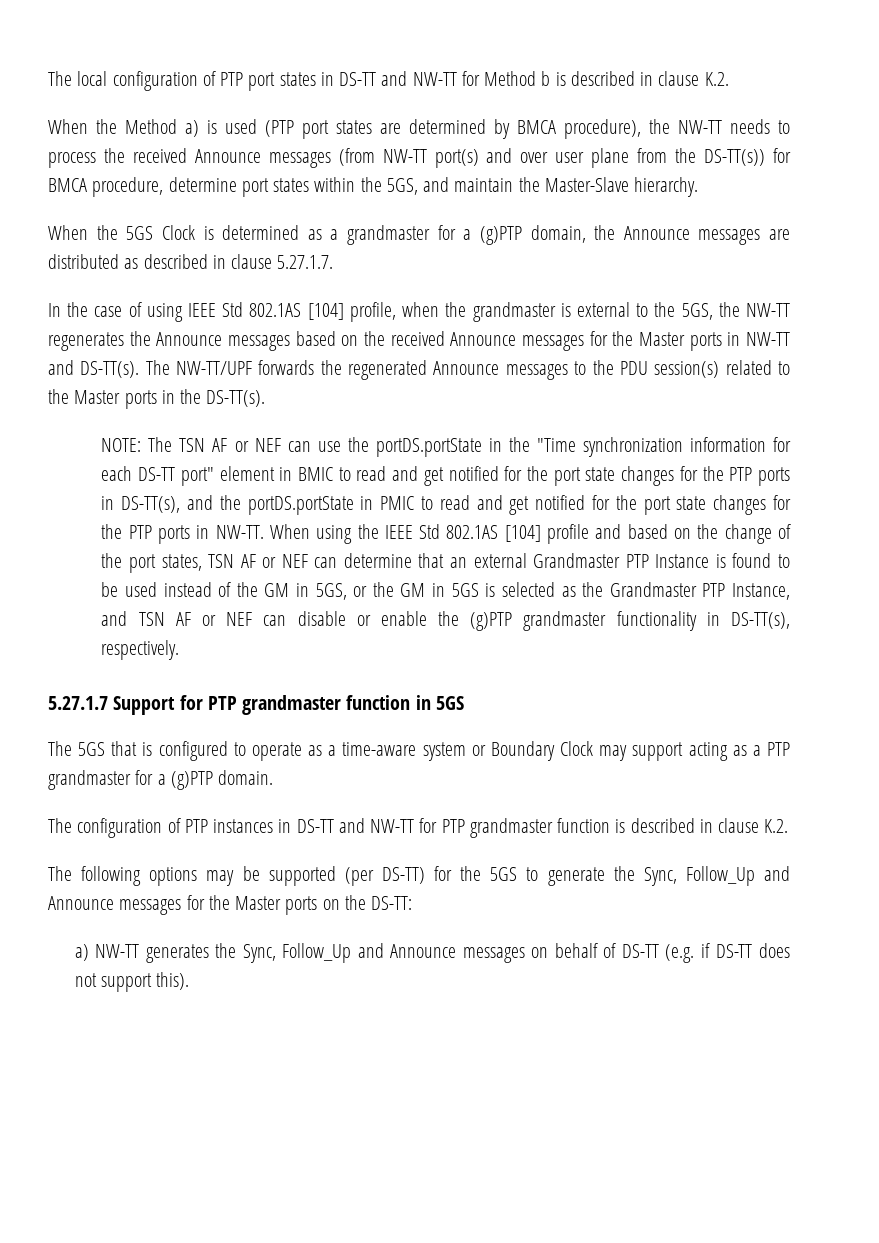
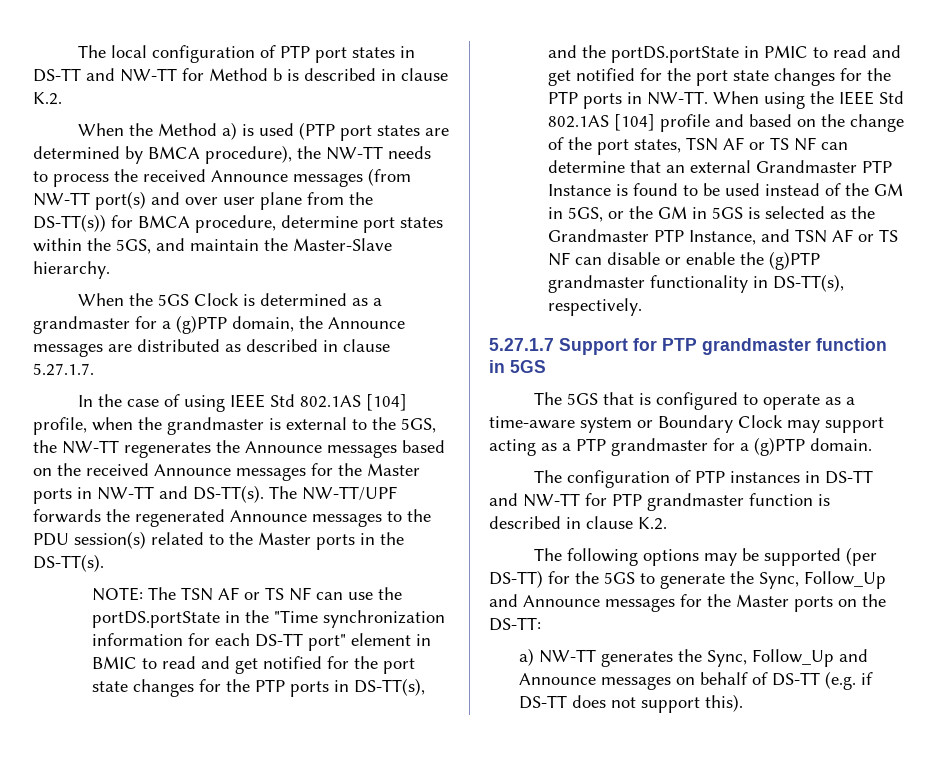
- NOTE: The TSN AF or NEF can use the portDS.portState in the "Time synchronization information for each DS-TT port" element in BMIC to read and get notified for the port state changes for the PTP ports in DS-TT(s), and the portDS.portState in PMIC to read and get notified for the port state changes for the PTP ports in NW-TT.
+ NOTE: The TSN AF or TS NF can use the portDS.portState in the "Time synchronization information for each DS-TT port" element in BMIC to read and get notified for the port state changes for the PTP ports in DS-TT(s), and the portDS.portState in PMIC to read and get notified for the port state changes for the PTP ports in NW-TT.
- When using the IEEE Std 802.1AS [104] profile and based on the change of the port states, TSN AF or NEF can determine that an external Grandmaster PTP Instance is found to be used instead of the GM in 5GS, or the GM in 5GS is selected as the Grandmaster PTP Instance, and TSN AF or NEF can disable or enable the (g)PTP grandmaster functionality in DS-TT(s), respectively.
+ When using the IEEE Std 802.1AS [104] profile and based on the change of the port states, TSN AF or TS NF can determine that an external Grandmaster PTP Instance is found to be used instead of the GM in 5GS, or the GM in 5GS is selected as the Grandmaster PTP Instance, and TSN AF or TS NF can disable or enable the (g)PTP grandmaster functionality in DS-TT(s), respectively.

